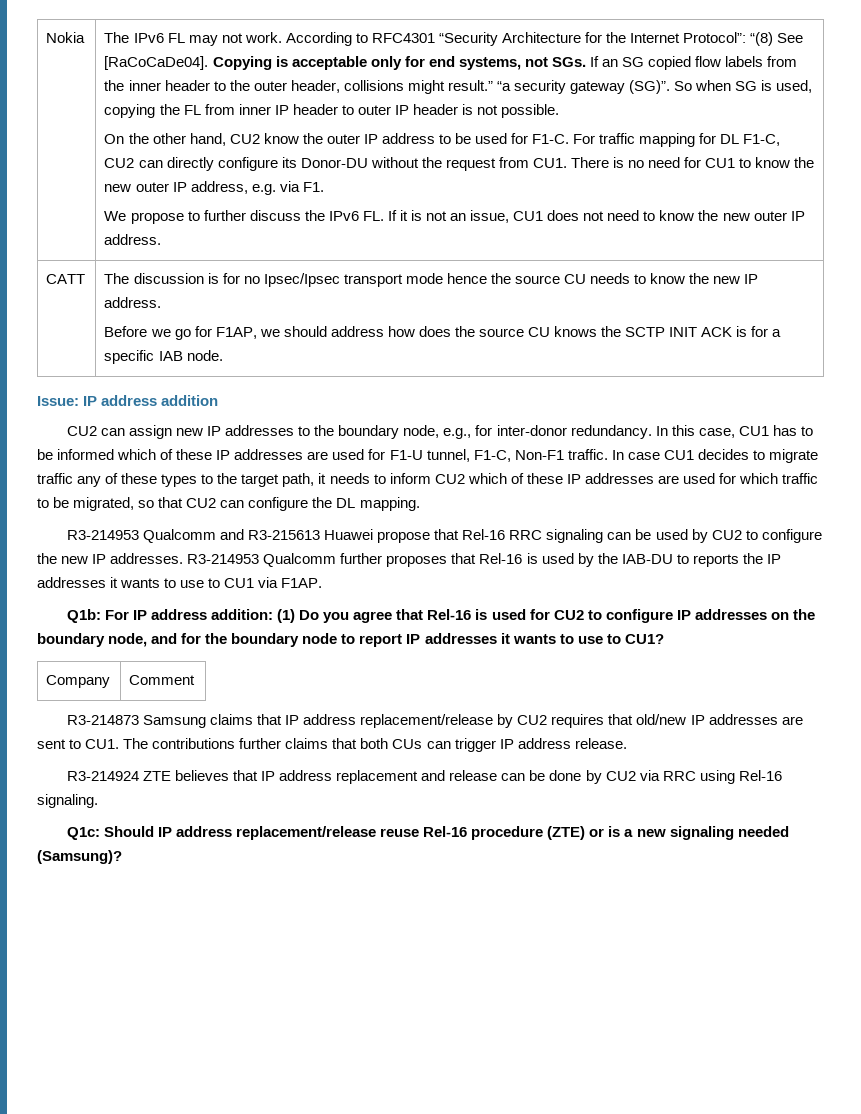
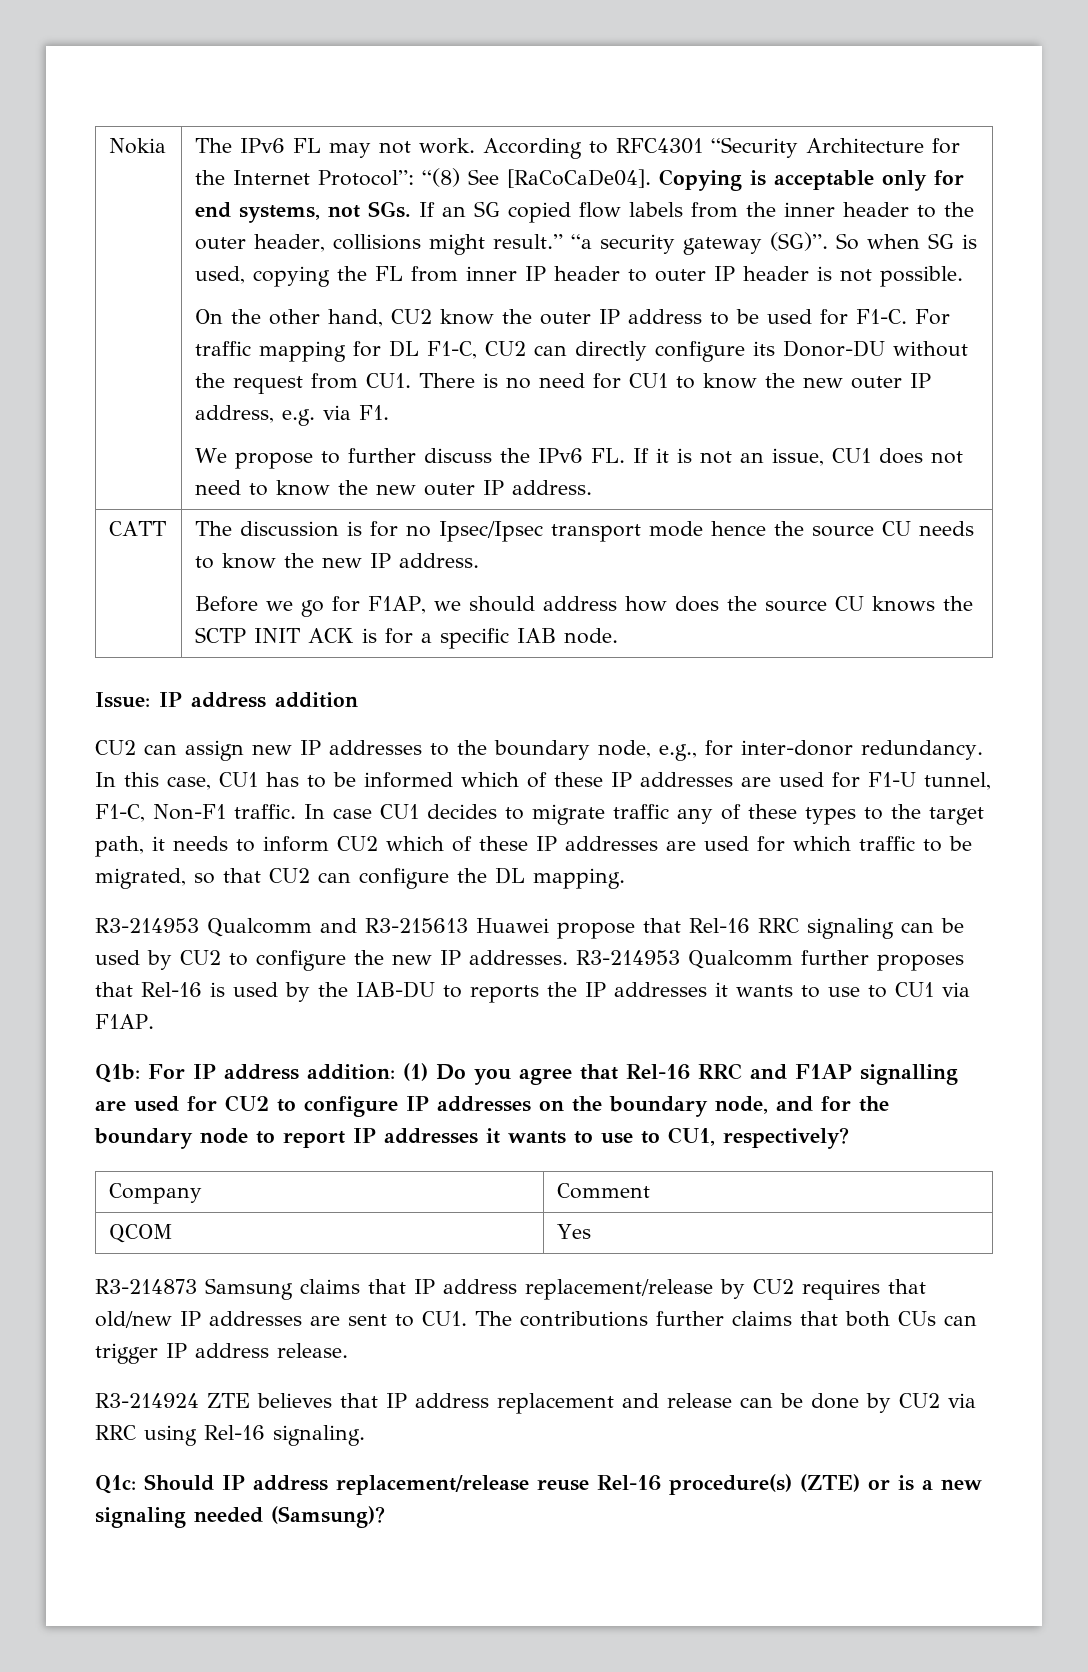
- Q1b: For IP address addition: (1) Do you agree that Rel-16 is used for CU2 to configure IP addresses on the boundary node, and for the boundary node to report IP addresses it wants to use to CU1?
+ Q1b: For IP address addition: (1) Do you agree that Rel-16 RRC and F1AP signalling are used for CU2 to configure IP addresses on the boundary node, and for the boundary node to report IP addresses it wants to use to CU1, respectively?
+ QCOM | Yes
- Q1c: Should IP address replacement/release reuse Rel-16 procedure (ZTE) or is a new signaling needed (Samsung)?
+ Q1c: Should IP address replacement/release reuse Rel-16 procedure(s) (ZTE) or is a new signaling needed (Samsung)?

